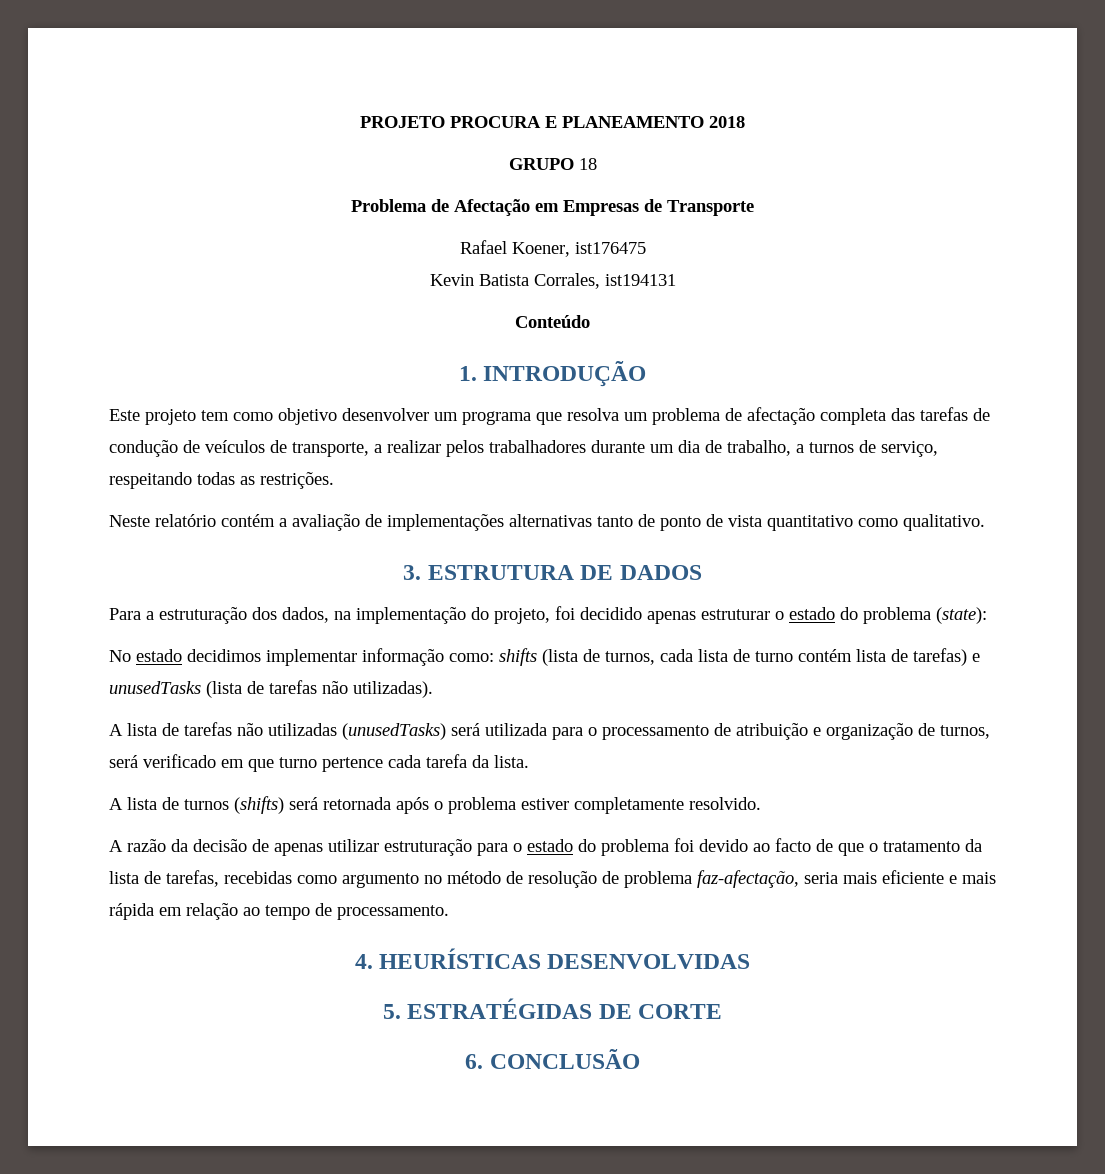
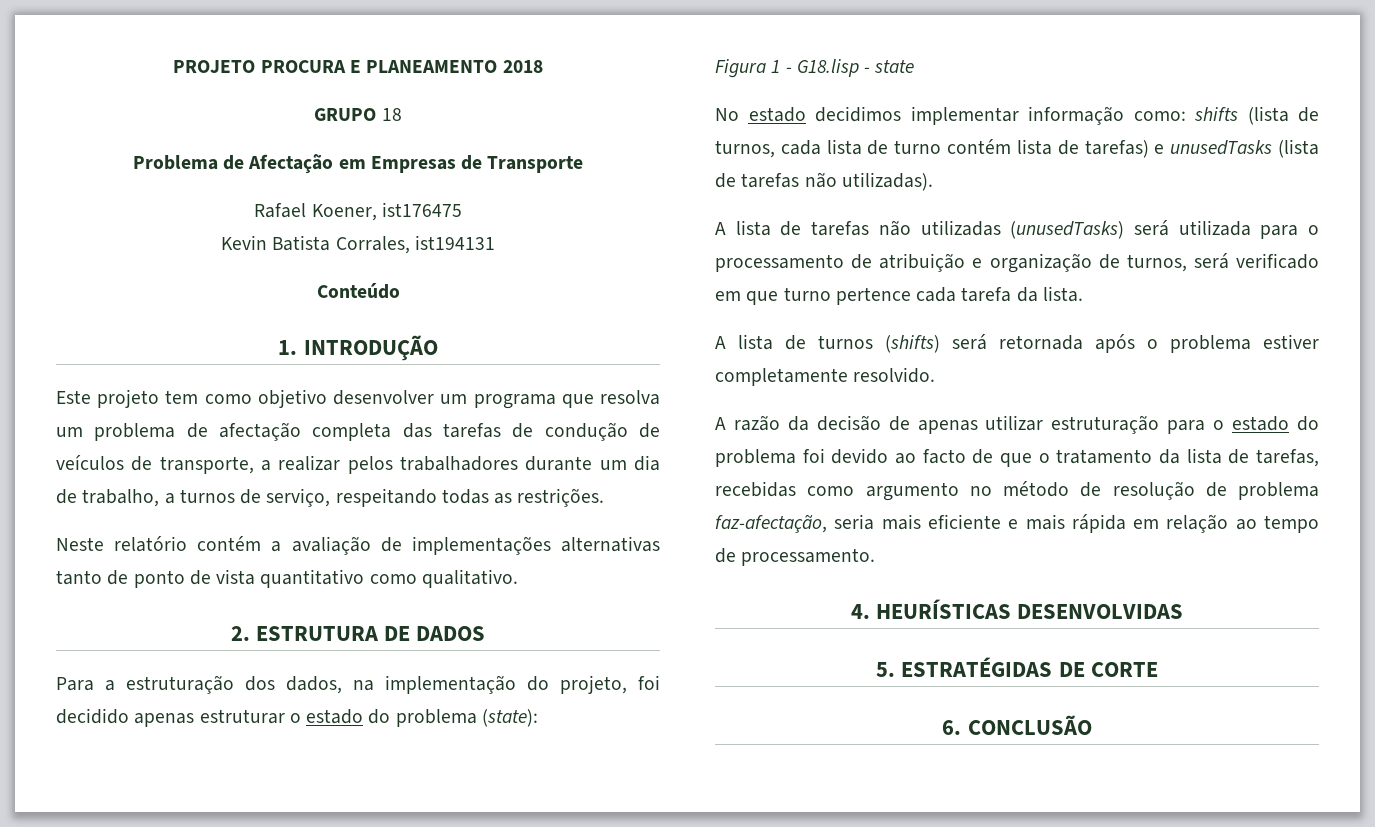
- 3. ESTRUTURA DE DADOS
+ 2. ESTRUTURA DE DADOS
+ Figura 1 - G18.lisp - state

